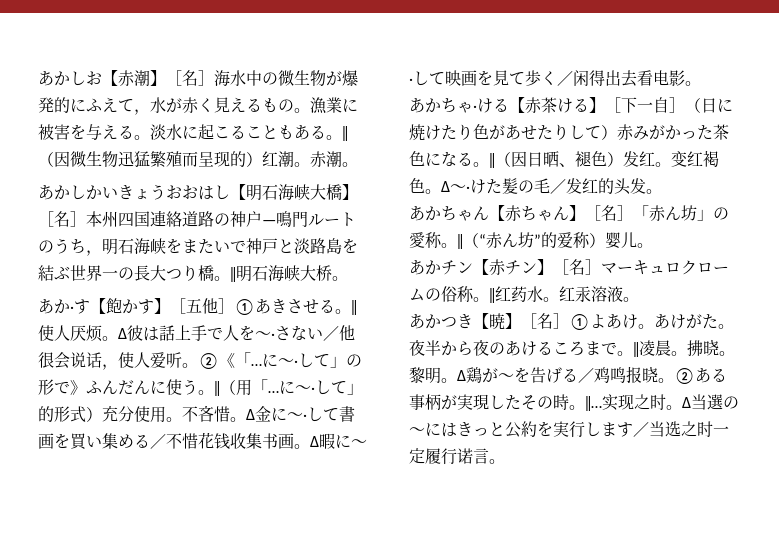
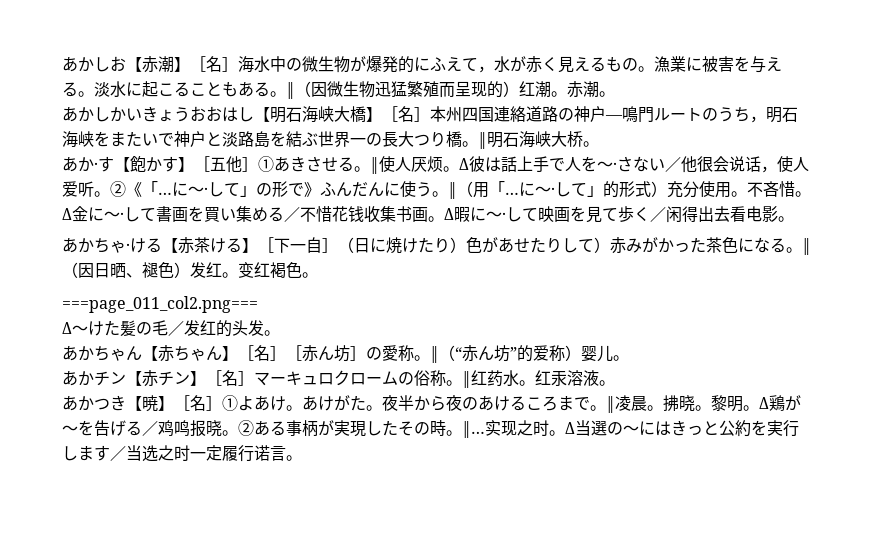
- あかしかいきょうおおはし【明石海峡大橋】［名］本州四国連絡道路の神户—鳴門ルートのうち，明石海峡をまたいで神戸と淡路島を結ぶ世界一の長大つり橋。
+ あかしかいきょうおおはし【明石海峡大橋】［名］本州四国連絡道路の神户—鳴門ルートのうち，明石海峡をまたいで神户と淡路島を結ぶ世界一の長大つり橋。
- あかちゃ·ける【赤茶ける】［下一自］（日に焼けたり色があせたりして）赤みがかった茶色になる。
+ あかちゃ·ける【赤茶ける】［下一自］（日に焼けたり）色があせたりして）赤みがかった茶色になる。
- 变红褐色。Δ～·けた髪の毛／发红的头发。
+ 变红褐色。
+ ===page_011_col2.png===
+ Δ～けた髪の毛／发红的头发。
- あかちゃん【赤ちゃん】［名］「赤ん坊」の愛称。
+ あかちゃん【赤ちゃん】［名］［赤ん坊］の愛称。

